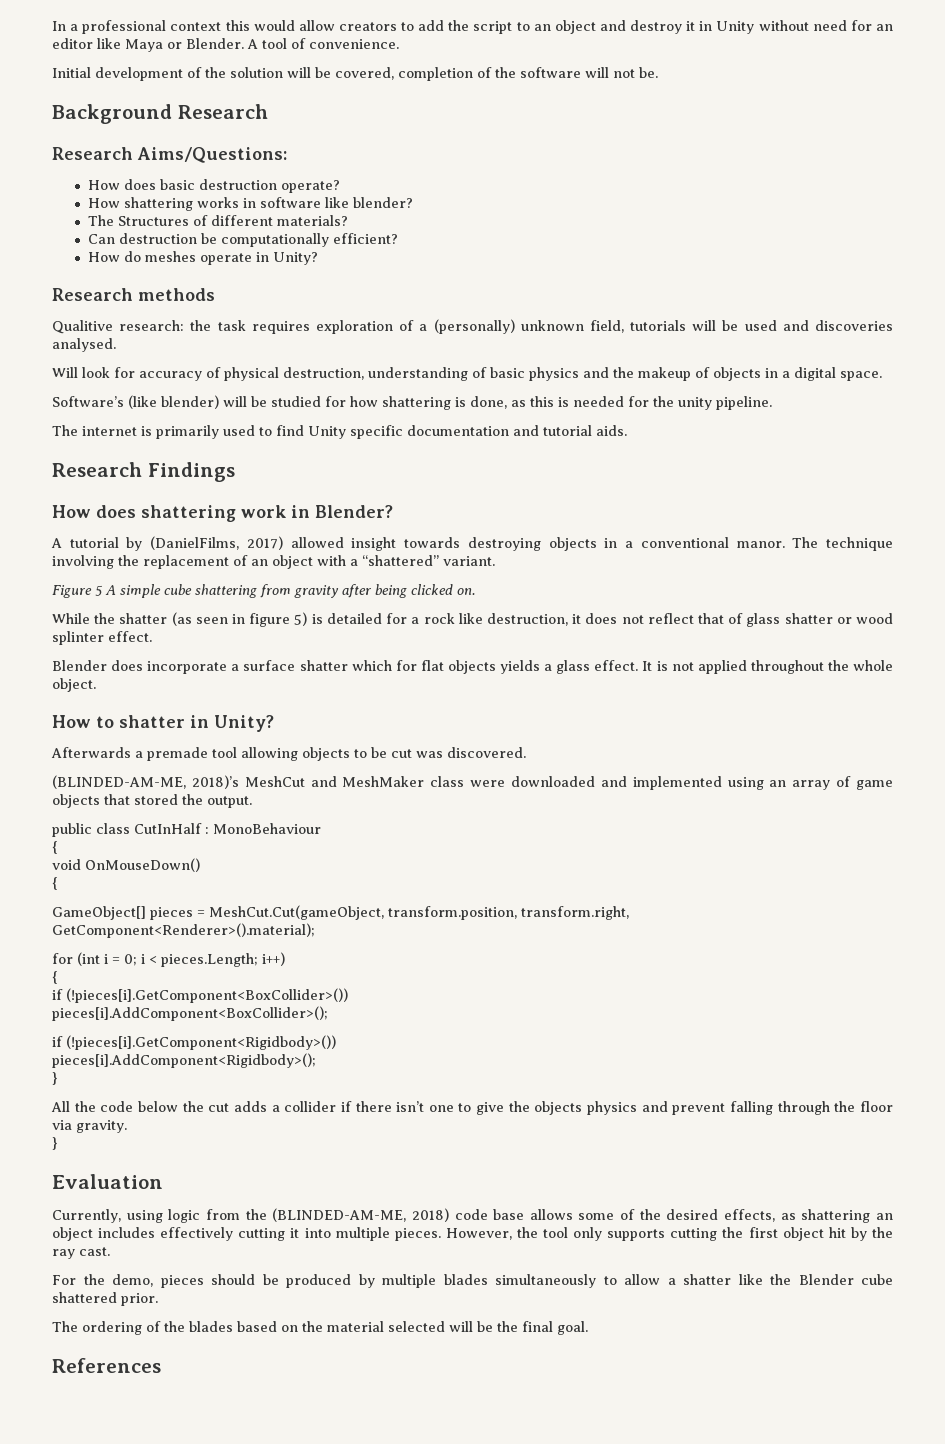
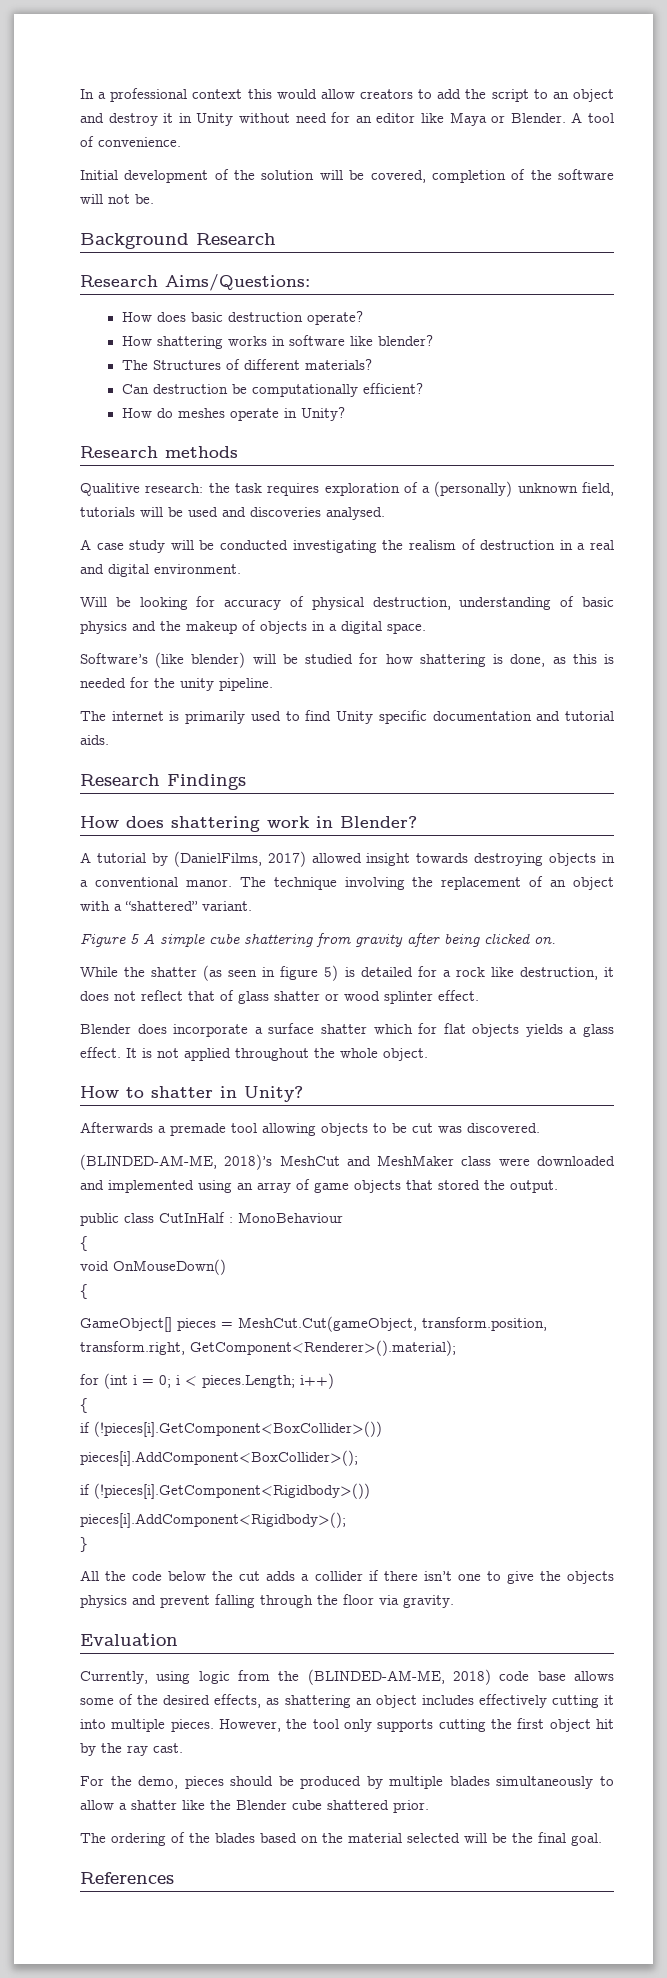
+ A case study will be conducted investigating the realism of destruction in a real and digital environment.
- Will look for accuracy of physical destruction, understanding of basic physics and the makeup of objects in a digital space.
+ Will be looking for accuracy of physical destruction, understanding of basic physics and the makeup of objects in a digital space.
  All the code below the cut adds a collider if there isn’t one to give the objects physics and prevent falling through the floor via gravity.
- }

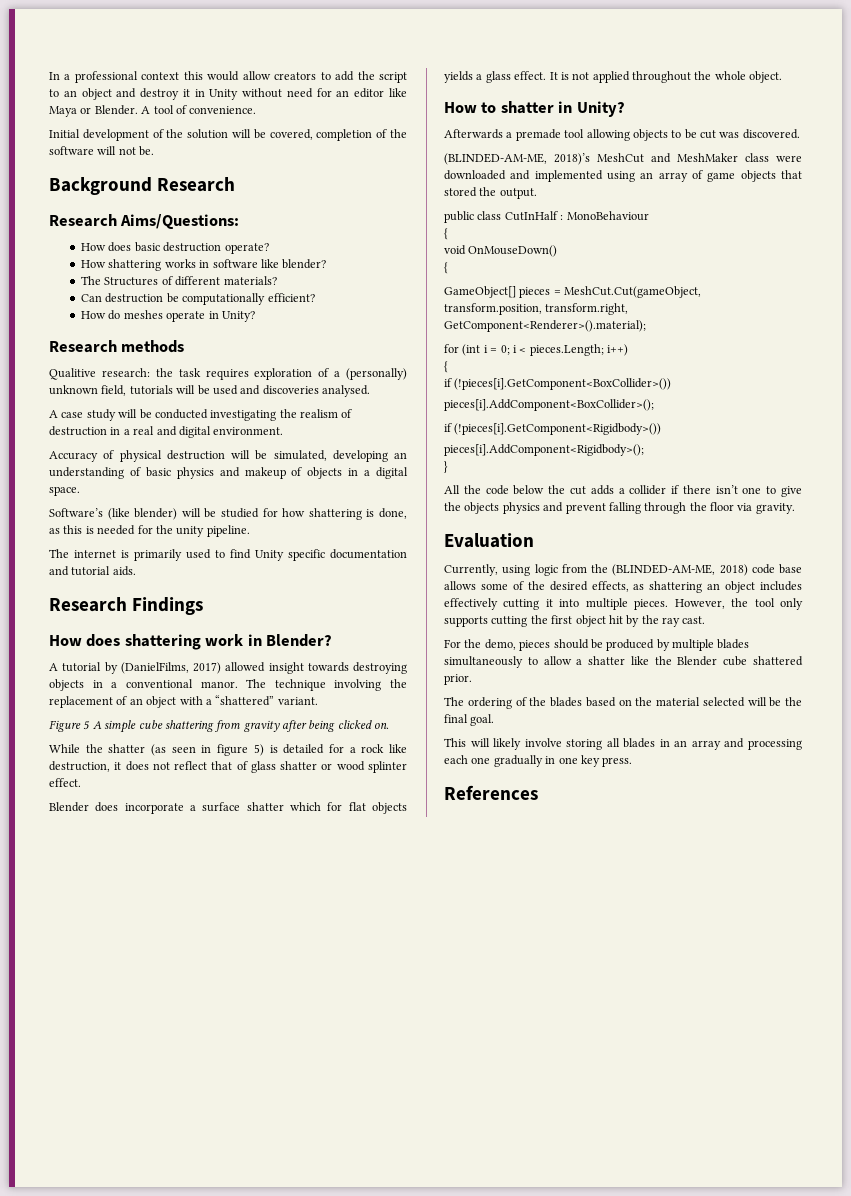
- Will be looking for accuracy of physical destruction, understanding of basic physics and the makeup of objects in a digital space.
+ Accuracy of physical destruction will be simulated, developing an understanding of basic physics and makeup of objects in a digital space.
+ This will likely involve storing all blades in an array and processing each one gradually in one key press.

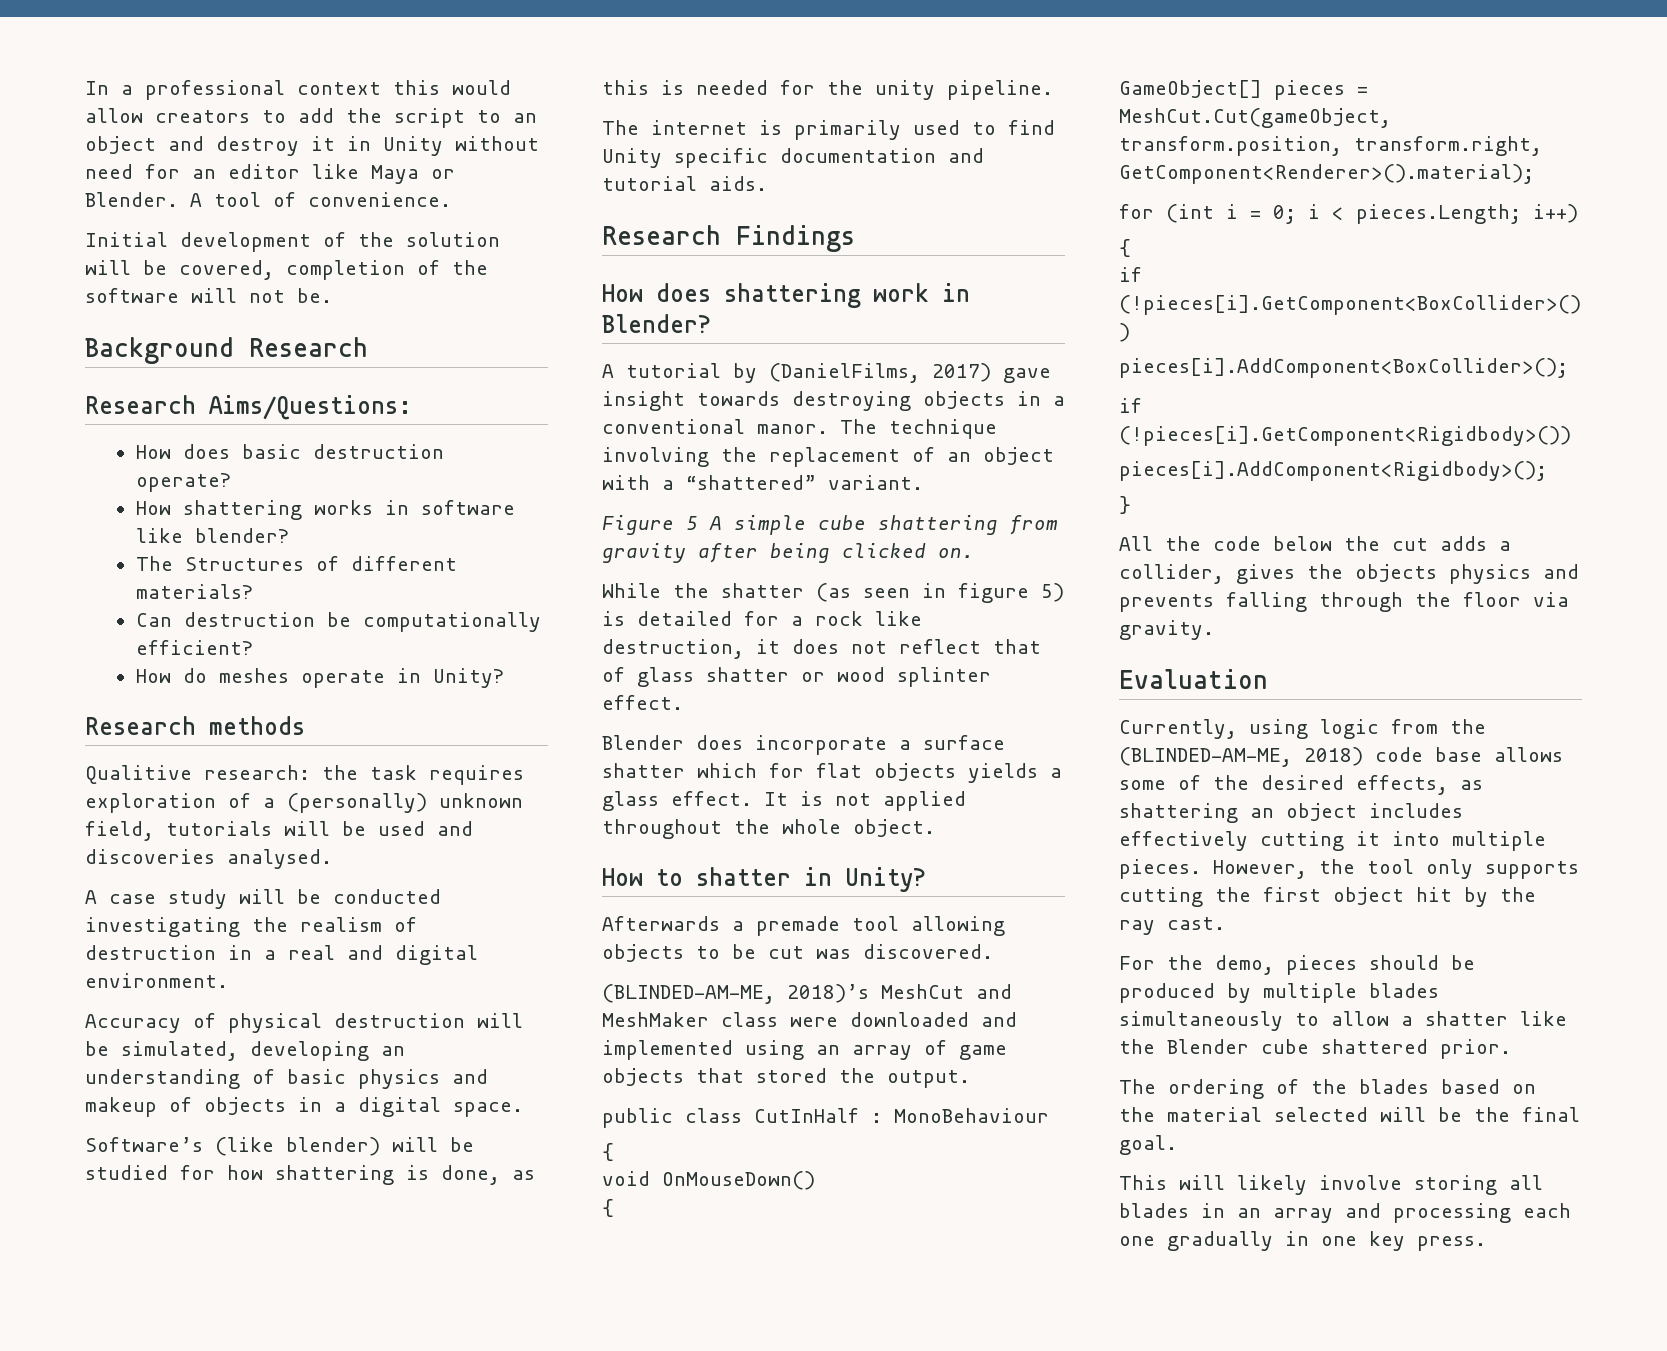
- A tutorial by (DanielFilms, 2017) allowed insight towards destroying objects in a conventional manor.
+ A tutorial by (DanielFilms, 2017) gave insight towards destroying objects in a conventional manor.
- All the code below the cut adds a collider if there isn’t one to give the objects physics and prevent falling through the floor via gravity.
+ All the code below the cut adds a collider, gives the objects physics and prevents falling through the floor via gravity.
- References

